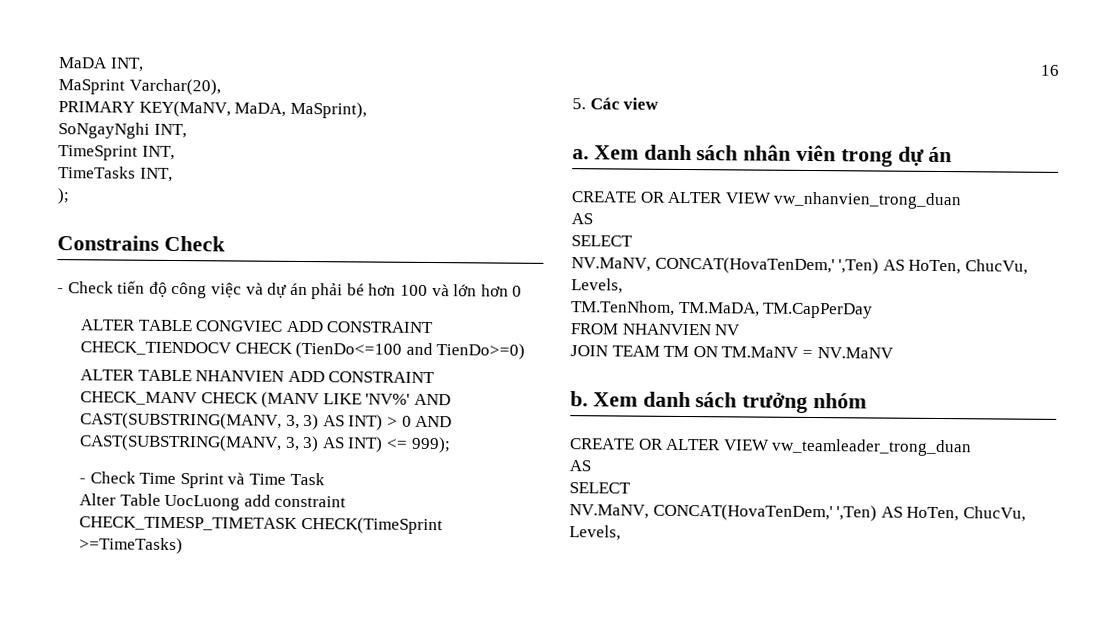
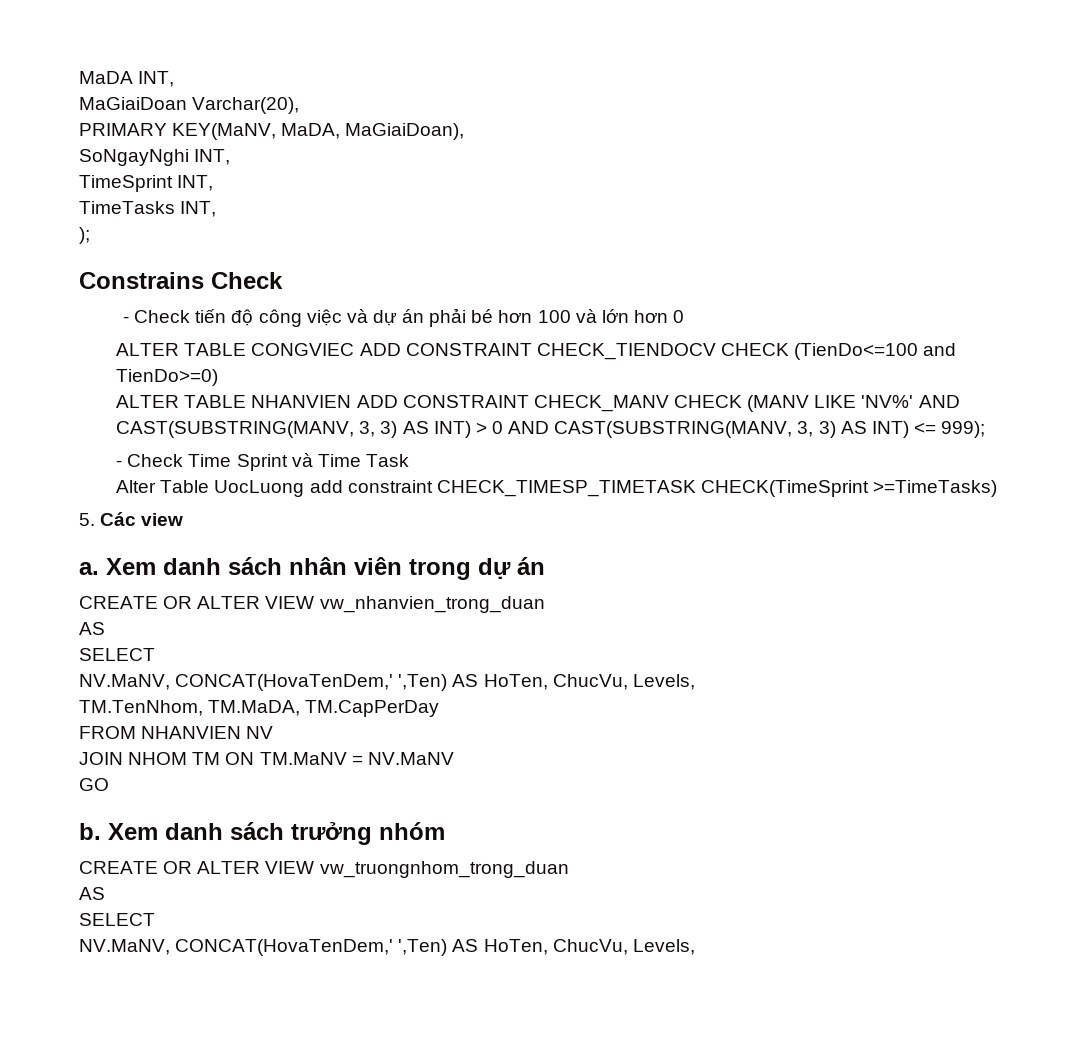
- MaSprint Varchar(20),
+ MaGiaiDoan Varchar(20),
- PRIMARY KEY(MaNV, MaDA, MaSprint),
+ PRIMARY KEY(MaNV, MaDA, MaGiaiDoan),
- 16
- JOIN TEAM TM ON TM.MaNV = NV.MaNV
+ JOIN NHOM TM ON TM.MaNV = NV.MaNV
+ GO
- CREATE OR ALTER VIEW vw_teamleader_trong_duan
+ CREATE OR ALTER VIEW vw_truongnhom_trong_duan

